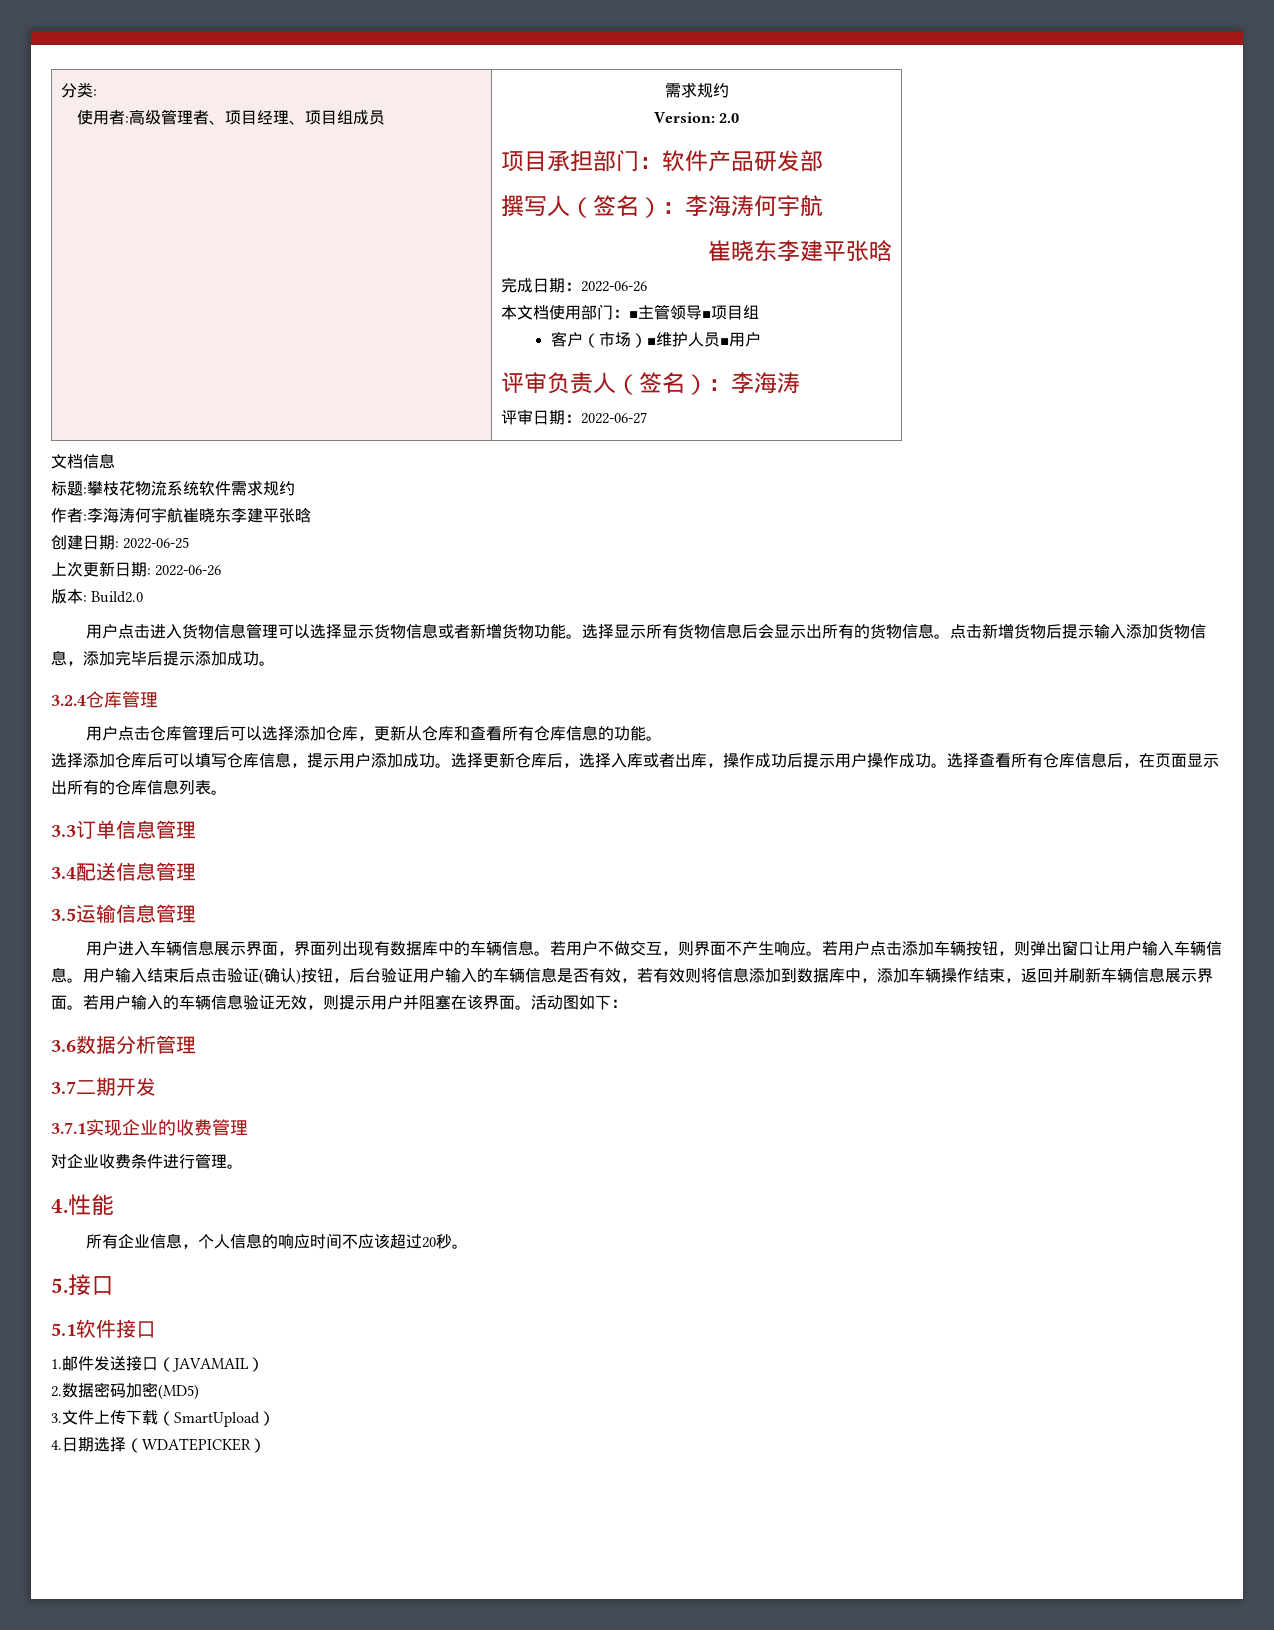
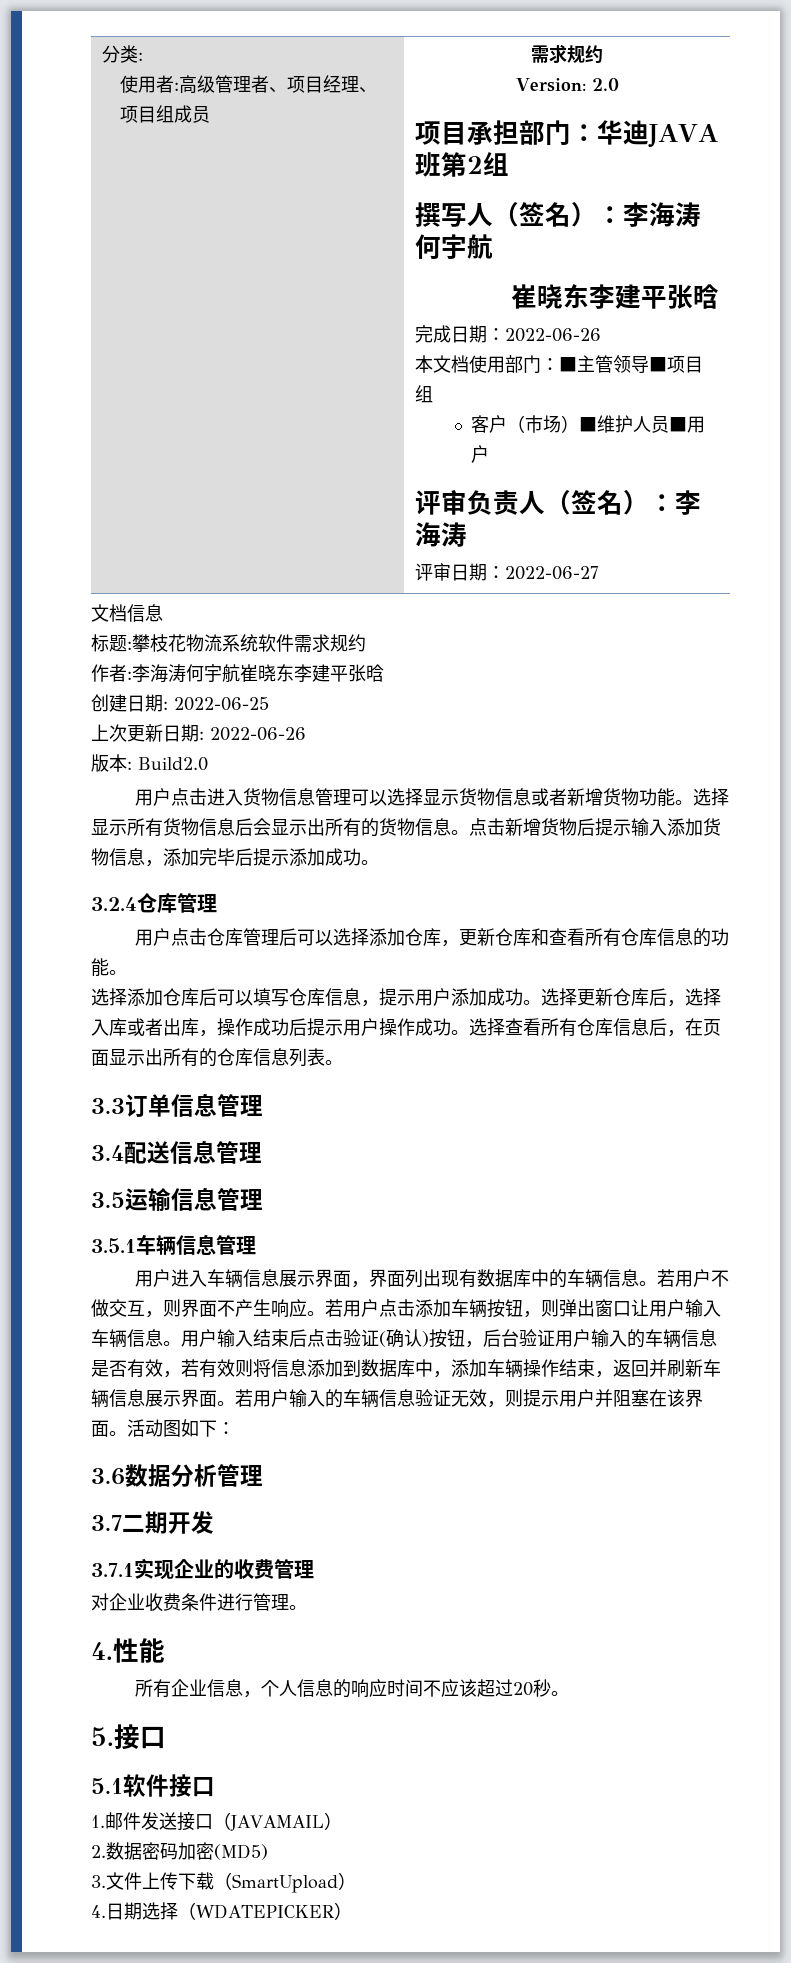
- 项目承担部门：软件产品研发部
+ 项目承担部门：华迪JAVA班第2组
- 用户点击仓库管理后可以选择添加仓库，更新从仓库和查看所有仓库信息的功能。
+ 用户点击仓库管理后可以选择添加仓库，更新仓库和查看所有仓库信息的功能。
+ 3.5.1车辆信息管理

